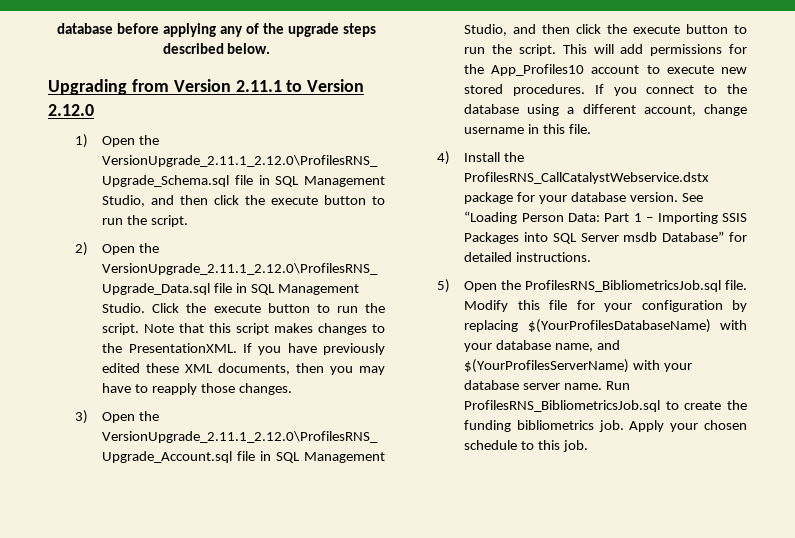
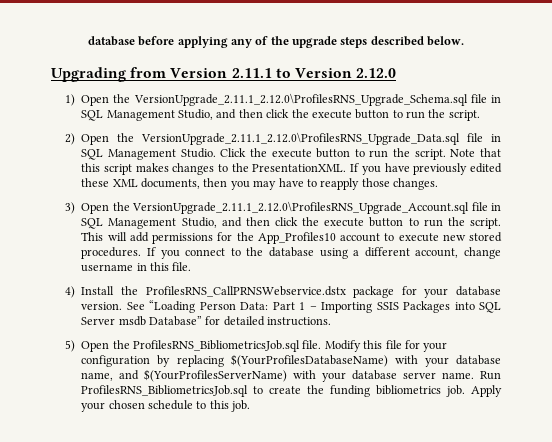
- 4) Install the ProfilesRNS_CallCatalystWebservice.dstx package for your database version.
+ 4) Install the ProfilesRNS_CallPRNSWebservice.dstx package for your database version.

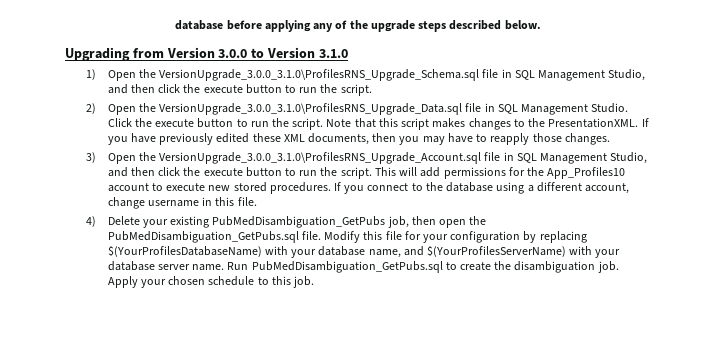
- Upgrading from Version 2.11.1 to Version 2.12.0
+ Upgrading from Version 3.0.0 to Version 3.1.0
- 1) Open the VersionUpgrade_2.11.1_2.12.0\ProfilesRNS_Upgrade_Schema.sql file in SQL Management Studio, and then click the execute button to run the script.
+ 1) Open the VersionUpgrade_3.0.0_3.1.0\ProfilesRNS_Upgrade_Schema.sql file in SQL Management Studio, and then click the execute button to run the script.
- 2) Open the VersionUpgrade_2.11.1_2.12.0\ProfilesRNS_Upgrade_Data.sql file in SQL Management Studio.
+ 2) Open the VersionUpgrade_3.0.0_3.1.0\ProfilesRNS_Upgrade_Data.sql file in SQL Management Studio.
- 3) Open the VersionUpgrade_2.11.1_2.12.0\ProfilesRNS_Upgrade_Account.sql file in SQL Management Studio, and then click the execute button to run the script.
+ 3) Open the VersionUpgrade_3.0.0_3.1.0\ProfilesRNS_Upgrade_Account.sql file in SQL Management Studio, and then click the execute button to run the script.
- 4) Install the ProfilesRNS_CallPRNSWebservice.dstx package for your database version. See “Loading Person Data: Part 1 – Importing SSIS Packages into SQL Server msdb Database” for detailed instructions.
- 5) Open the ProfilesRNS_BibliometricsJob.sql file.
+ 4) Delete your existing PubMedDisambiguation_GetPubs job, then open the PubMedDisambiguation_GetPubs.sql file.
- Run ProfilesRNS_BibliometricsJob.sql to create the funding bibliometrics job.
+ Run PubMedDisambiguation_GetPubs.sql to create the disambiguation job.

